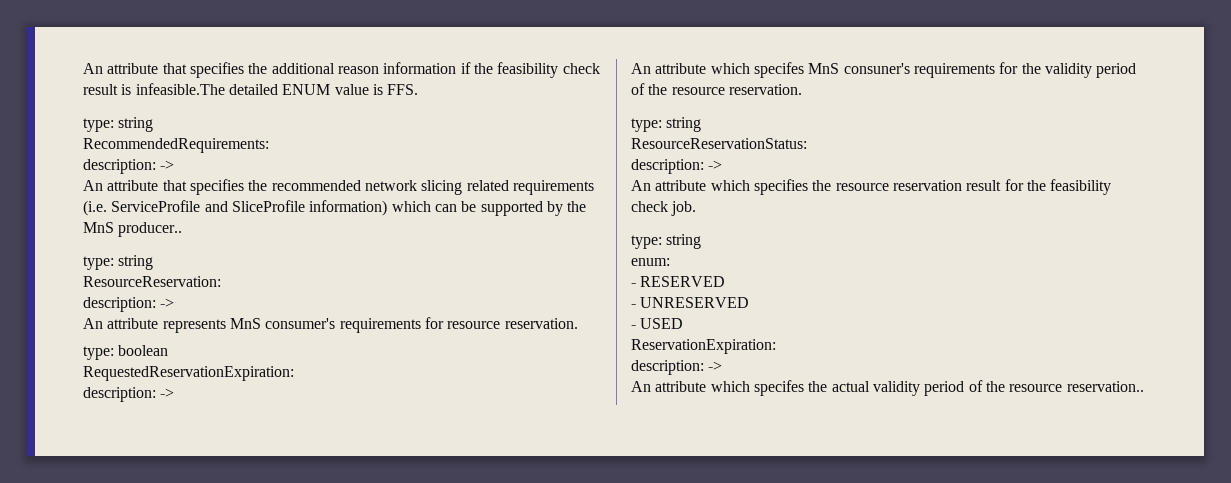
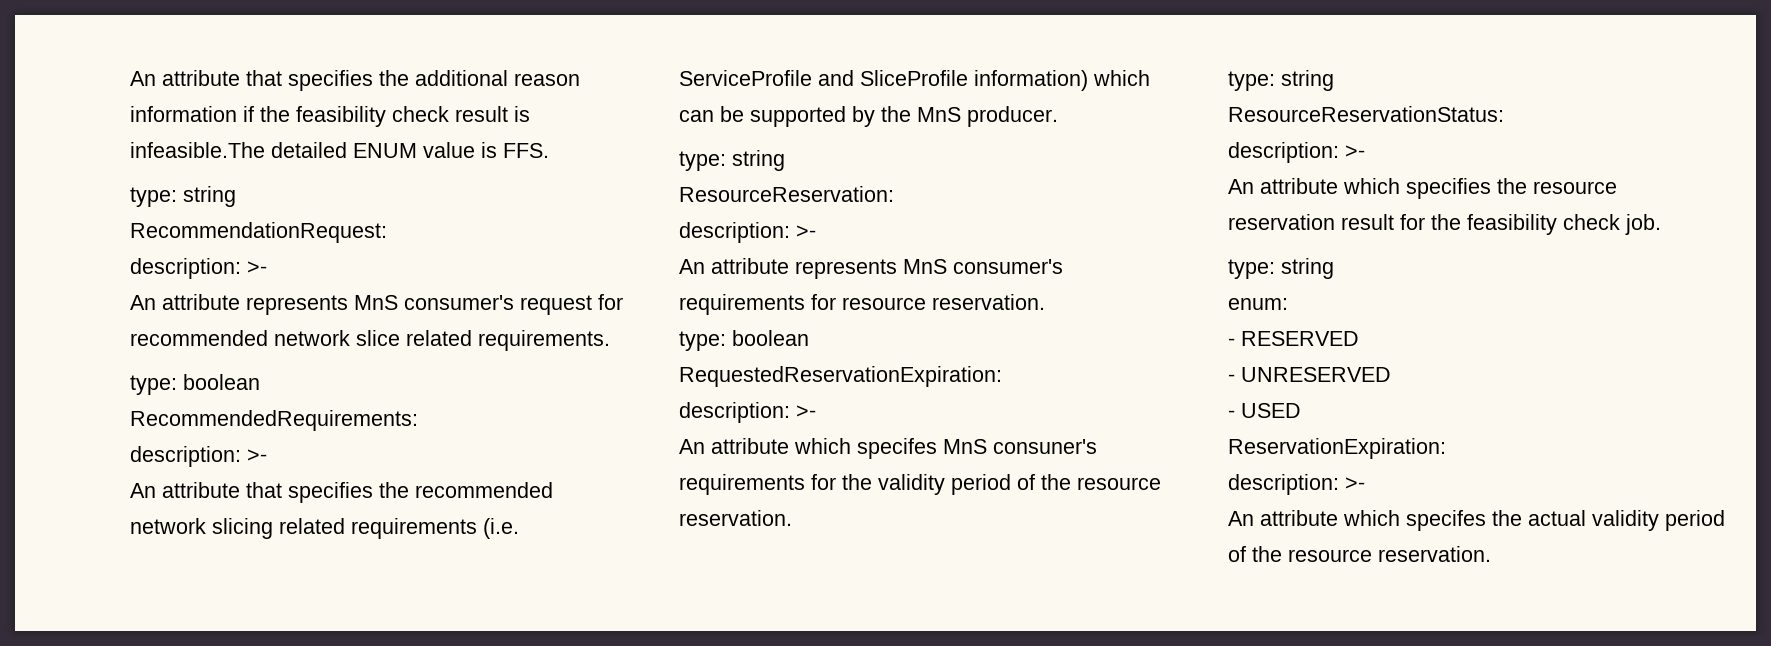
+ RecommendationRequest:
+ description: >-
+ An attribute represents MnS consumer's request for recommended network slice related requirements.
+ type: boolean
  RecommendedRequirements:
- description: ->
+ description: >-
- An attribute that specifies the recommended network slicing related requirements (i.e. ServiceProfile and SliceProfile information) which can be supported by the MnS producer..
+ An attribute that specifies the recommended network slicing related requirements (i.e. ServiceProfile and SliceProfile information) which can be supported by the MnS producer.
  ResourceReservation:
- description: ->
+ description: >-
  RequestedReservationExpiration:
- description: ->
+ description: >-
  ResourceReservationStatus:
- description: ->
+ description: >-
  ReservationExpiration:
- description: ->
+ description: >-
- An attribute which specifes the actual validity period of the resource reservation..
+ An attribute which specifes the actual validity period of the resource reservation.

